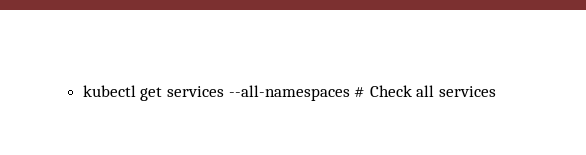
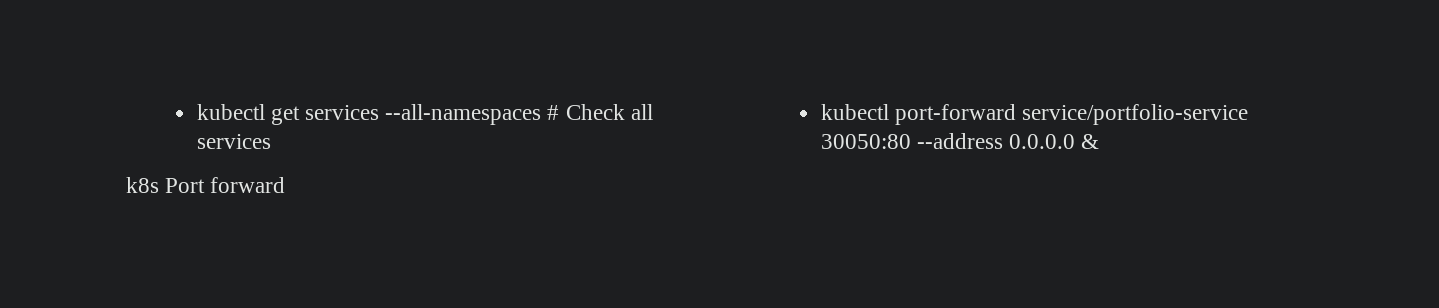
+ k8s Port forward
+ kubectl port-forward service/portfolio-service 30050:80 --address 0.0.0.0 &

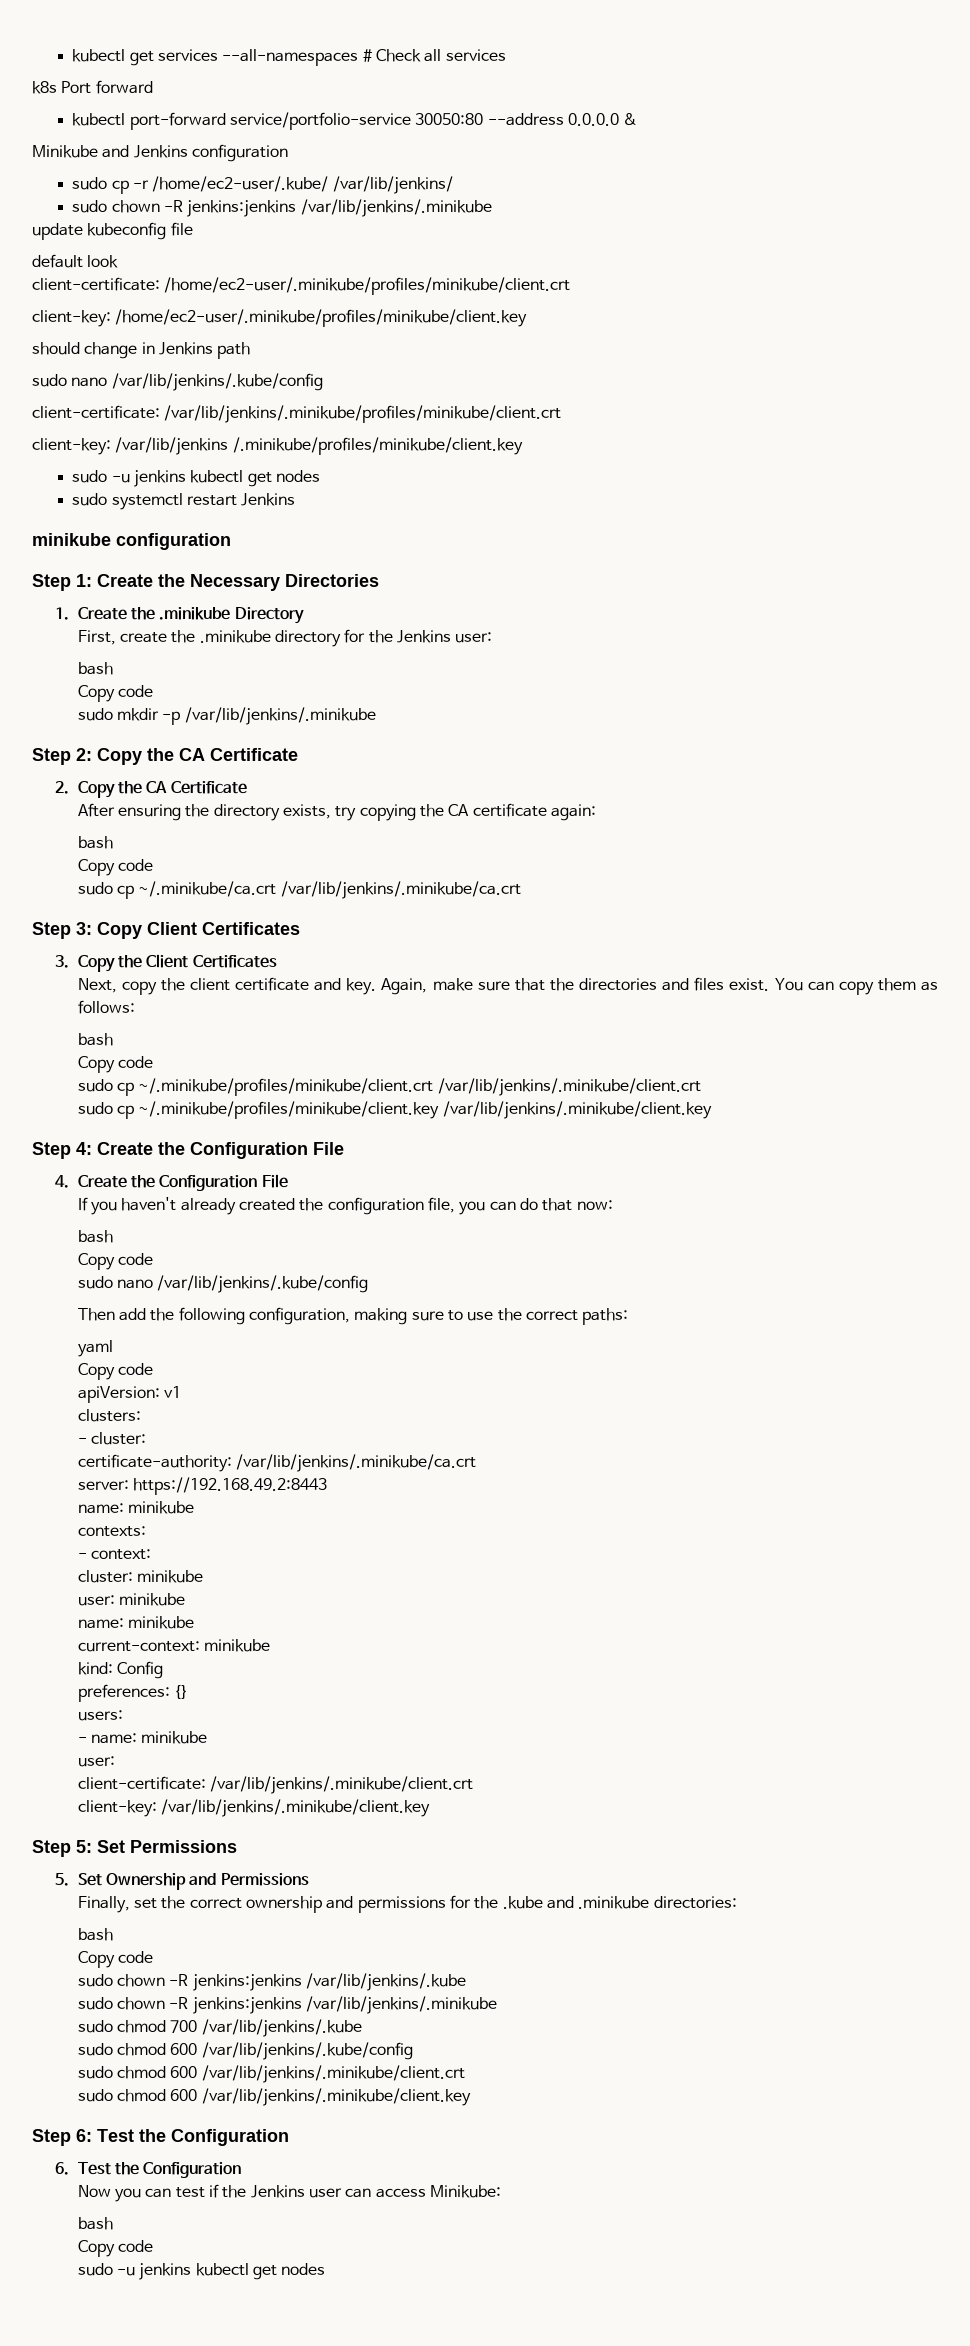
+ Minikube and Jenkins configuration
+ sudo cp -r /home/ec2-user/.kube/ /var/lib/jenkins/
+ sudo chown -R jenkins:jenkins /var/lib/jenkins/.minikube
+ update kubeconfig file
+ default look
+ client-certificate: /home/ec2-user/.minikube/profiles/minikube/client.crt
+ client-key: /home/ec2-user/.minikube/profiles/minikube/client.key
+ should change in Jenkins path
+ sudo nano /var/lib/jenkins/.kube/config
+ client-certificate: /var/lib/jenkins/.minikube/profiles/minikube/client.crt
+ client-key: /var/lib/jenkins /.minikube/profiles/minikube/client.key
+ sudo -u jenkins kubectl get nodes
+ sudo systemctl restart Jenkins
+ minikube configuration
+ Step 1: Create the Necessary Directories
+ 1. Create the .minikube Directory
+ First, create the .minikube directory for the Jenkins user:
+ bash
+ Copy code
+ sudo mkdir -p /var/lib/jenkins/.minikube
+ Step 2: Copy the CA Certificate
+ 2. Copy the CA Certificate
+ After ensuring the directory exists, try copying the CA certificate again:
+ bash
+ Copy code
+ sudo cp ~/.minikube/ca.crt /var/lib/jenkins/.minikube/ca.crt
+ Step 3: Copy Client Certificates
+ 3. Copy the Client Certificates
+ Next, copy the client certificate and key. Again, make sure that the directories and files exist. You can copy them as follows:
+ bash
+ Copy code
+ sudo cp ~/.minikube/profiles/minikube/client.crt /var/lib/jenkins/.minikube/client.crt
+ sudo cp ~/.minikube/profiles/minikube/client.key /var/lib/jenkins/.minikube/client.key
+ Step 4: Create the Configuration File
+ 4. Create the Configuration File
+ If you haven't already created the configuration file, you can do that now:
+ bash
+ Copy code
+ sudo nano /var/lib/jenkins/.kube/config
+ Then add the following configuration, making sure to use the correct paths:
+ yaml
+ Copy code
+ apiVersion: v1
+ clusters:
+ - cluster:
+ certificate-authority: /var/lib/jenkins/.minikube/ca.crt
+ server: https://192.168.49.2:8443
+ name: minikube
+ contexts:
+ - context:
+ cluster: minikube
+ user: minikube
+ name: minikube
+ current-context: minikube
+ kind: Config
+ preferences: {}
+ users:
+ - name: minikube
+ user:
+ client-certificate: /var/lib/jenkins/.minikube/client.crt
+ client-key: /var/lib/jenkins/.minikube/client.key
+ Step 5: Set Permissions
+ 5. Set Ownership and Permissions
+ Finally, set the correct ownership and permissions for the .kube and .minikube directories:
+ bash
+ Copy code
+ sudo chown -R jenkins:jenkins /var/lib/jenkins/.kube
+ sudo chown -R jenkins:jenkins /var/lib/jenkins/.minikube
+ sudo chmod 700 /var/lib/jenkins/.kube
+ sudo chmod 600 /var/lib/jenkins/.kube/config
+ sudo chmod 600 /var/lib/jenkins/.minikube/client.crt
+ sudo chmod 600 /var/lib/jenkins/.minikube/client.key
+ Step 6: Test the Configuration
+ 6. Test the Configuration
+ Now you can test if the Jenkins user can access Minikube:
+ bash
+ Copy code
+ sudo -u jenkins kubectl get nodes

